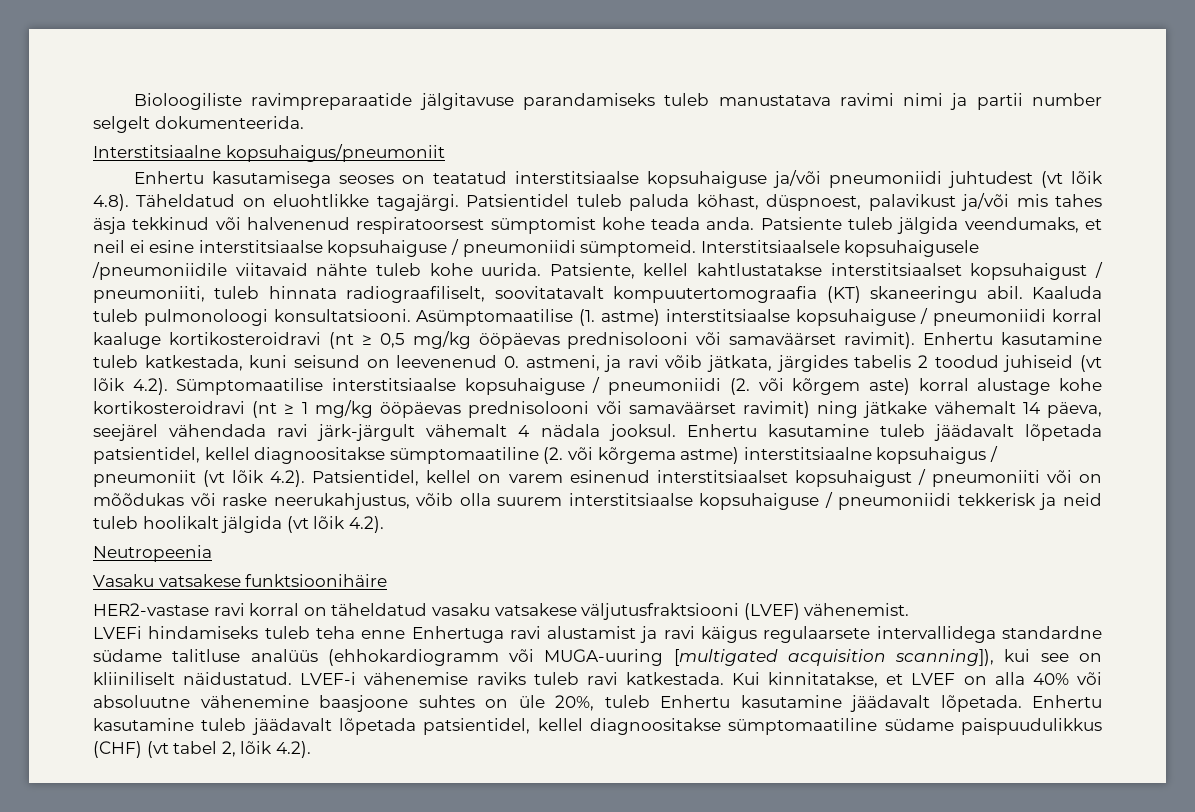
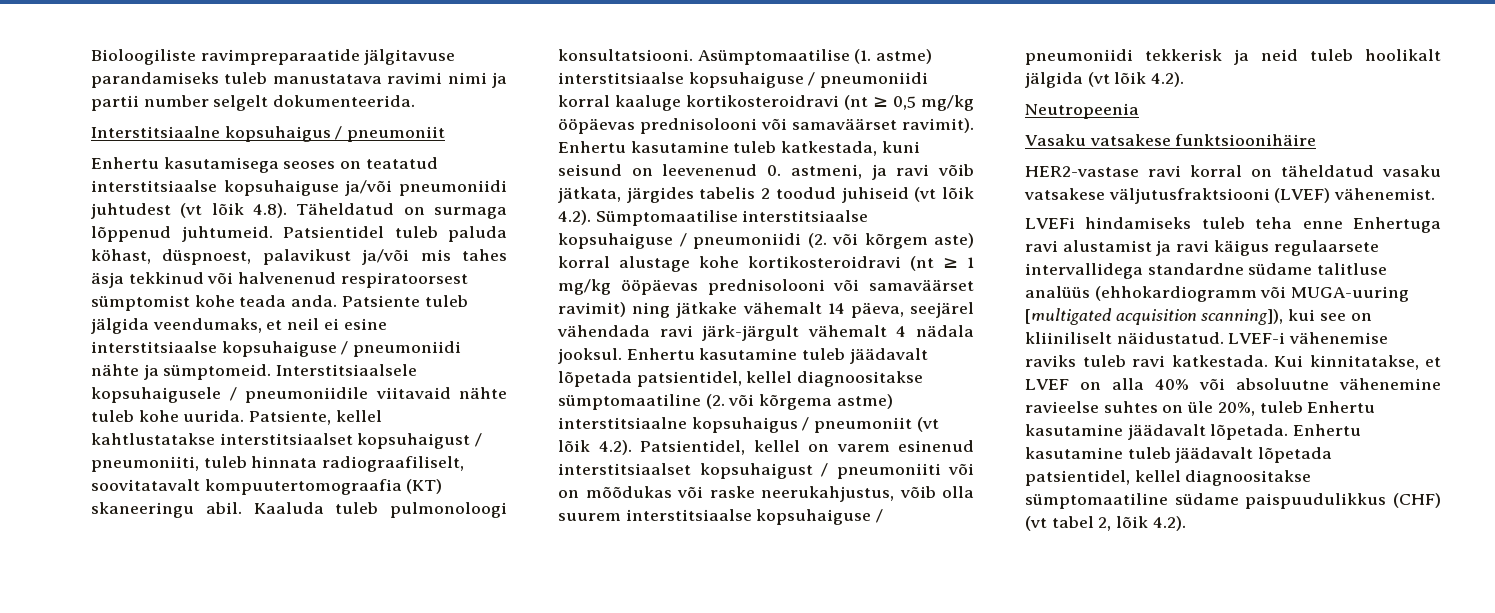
- Interstitsiaalne kopsuhaigus/pneumoniit
+ Interstitsiaalne kopsuhaigus / pneumoniit
- Enhertu kasutamisega seoses on teatatud interstitsiaalse kopsuhaiguse ja/või pneumoniidi juhtudest (vt lõik 4.8). Täheldatud on eluohtlikke tagajärgi.
+ Enhertu kasutamisega seoses on teatatud interstitsiaalse kopsuhaiguse ja/või pneumoniidi juhtudest (vt lõik 4.8). Täheldatud on surmaga lõppenud juhtumeid.
- Patsiente tuleb jälgida veendumaks, et neil ei esine interstitsiaalse kopsuhaiguse / pneumoniidi sümptomeid.
+ Patsiente tuleb jälgida veendumaks, et neil ei esine interstitsiaalse kopsuhaiguse / pneumoniidi nähte ja sümptomeid.
- Interstitsiaalsele kopsuhaigusele /pneumoniidile viitavaid nähte tuleb kohe uurida.
+ Interstitsiaalsele kopsuhaigusele / pneumoniidile viitavaid nähte tuleb kohe uurida.
- Kui kinnitatakse, et LVEF on alla 40% või absoluutne vähenemine baasjoone suhtes on üle 20%, tuleb Enhertu kasutamine jäädavalt lõpetada.
+ Kui kinnitatakse, et LVEF on alla 40% või absoluutne vähenemine ravieelse suhtes on üle 20%, tuleb Enhertu kasutamine jäädavalt lõpetada.

